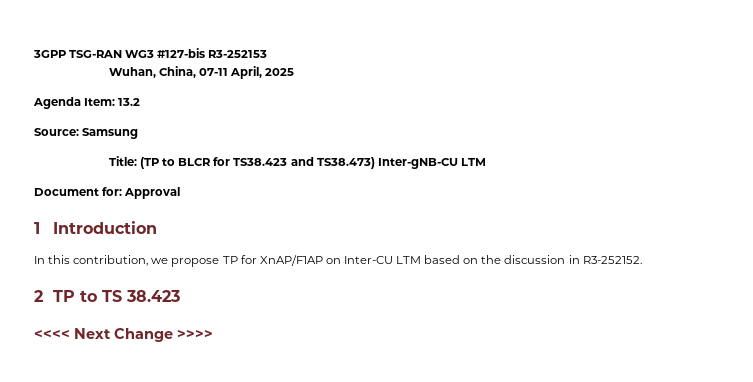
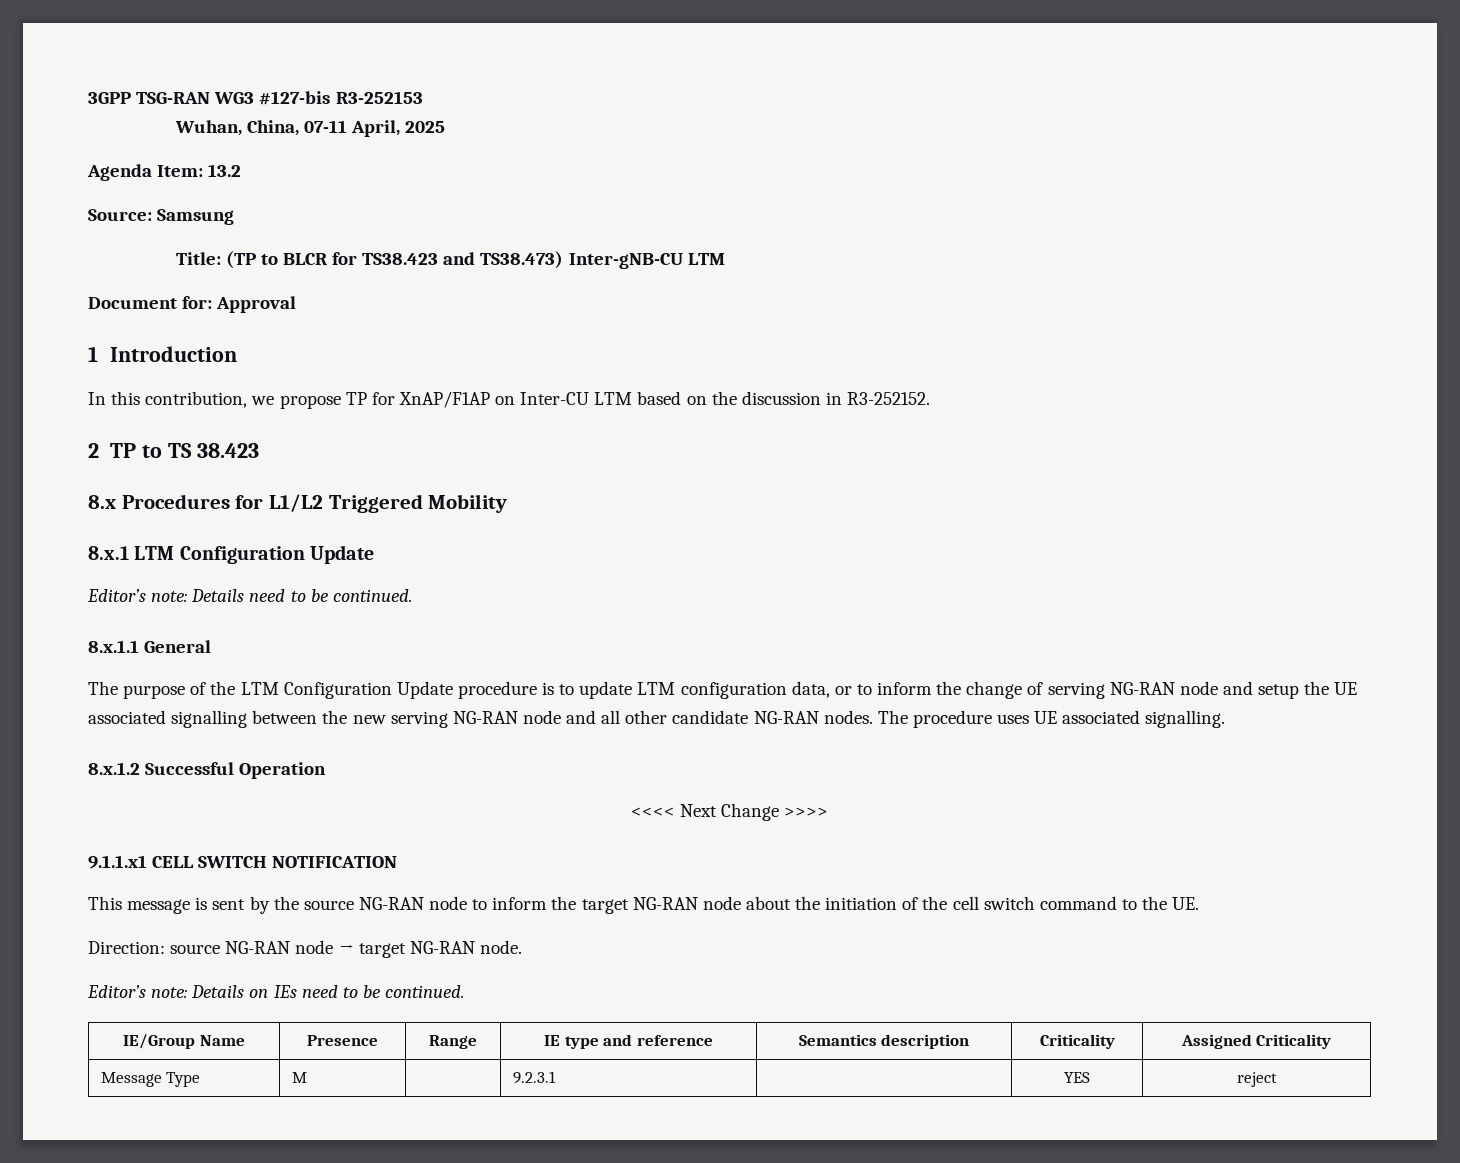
+ 8.x Procedures for L1/L2 Triggered Mobility
+ 8.x.1 LTM Configuration Update
+ Editor’s note: Details need to be continued.
+ 8.x.1.1 General
+ The purpose of the LTM Configuration Update procedure is to update LTM configuration data, or to inform the change of serving NG-RAN node and setup the UE associated signalling between the new serving NG-RAN node and all other candidate NG-RAN nodes. The procedure uses UE associated signalling.
+ 8.x.1.2 Successful Operation
  <<<< Next Change >>>>
+ 9.1.1.x1 CELL SWITCH NOTIFICATION
+ This message is sent by the source NG-RAN node to inform the target NG-RAN node about the initiation of the cell switch command to the UE.
+ Direction: source NG-RAN node → target NG-RAN node.
+ Editor’s note: Details on IEs need to be continued.
+ IE/Group Name | Presence | Range | IE type and reference | Semantics description | Criticality | Assigned Criticality
+ Message Type | M | | 9.2.3.1 | | YES | reject

